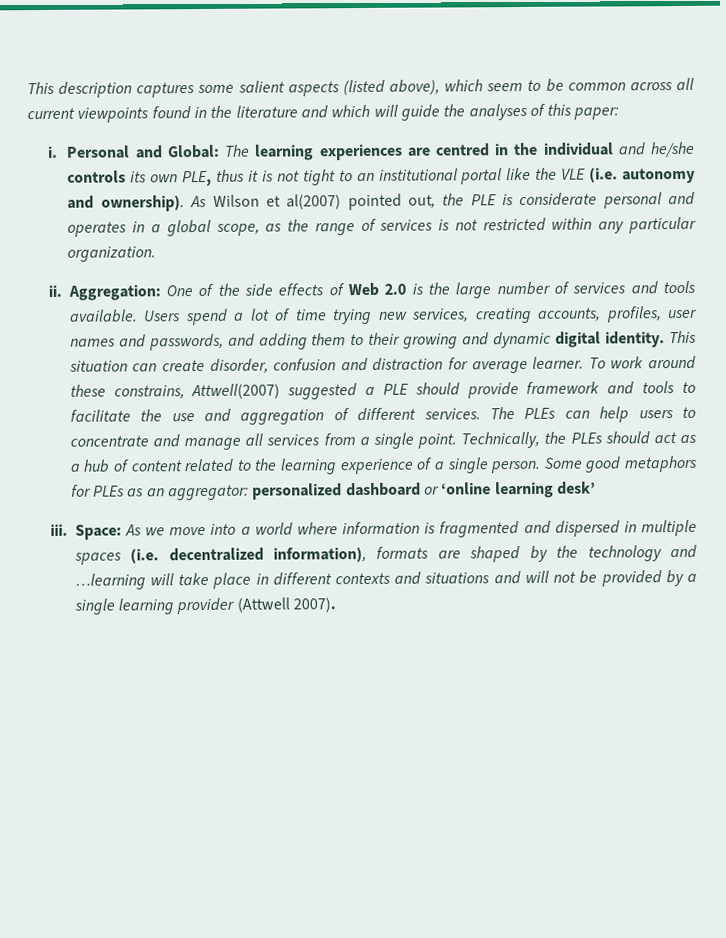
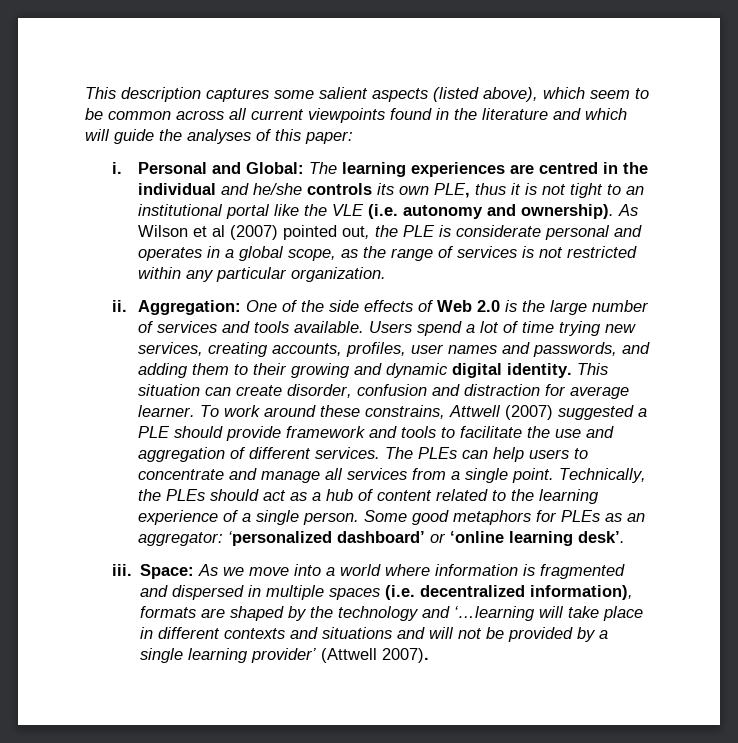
- As Wilson et al(2007) pointed out, the PLE is considerate personal and operates in a global scope, as the range of services is not restricted within any particular organization.
+ As Wilson et al (2007) pointed out, the PLE is considerate personal and operates in a global scope, as the range of services is not restricted within any particular organization.
- To work around these constrains, Attwell(2007) suggested a PLE should provide framework and tools to facilitate the use and aggregation of different services.
+ To work around these constrains, Attwell (2007) suggested a PLE should provide framework and tools to facilitate the use and aggregation of different services.
- Some good metaphors for PLEs as an aggregator: personalized dashboard or ‘online learning desk’
+ Some good metaphors for PLEs as an aggregator: ‘personalized dashboard’ or ‘online learning desk’.
- Space: As we move into a world where information is fragmented and dispersed in multiple spaces (i.e. decentralized information), formats are shaped by the technology and …learning will take place in different contexts and situations and will not be provided by a single learning provider (Attwell 2007).
+ Space: As we move into a world where information is fragmented and dispersed in multiple spaces (i.e. decentralized information), formats are shaped by the technology and ‘…learning will take place in different contexts and situations and will not be provided by a single learning provider’ (Attwell 2007).

